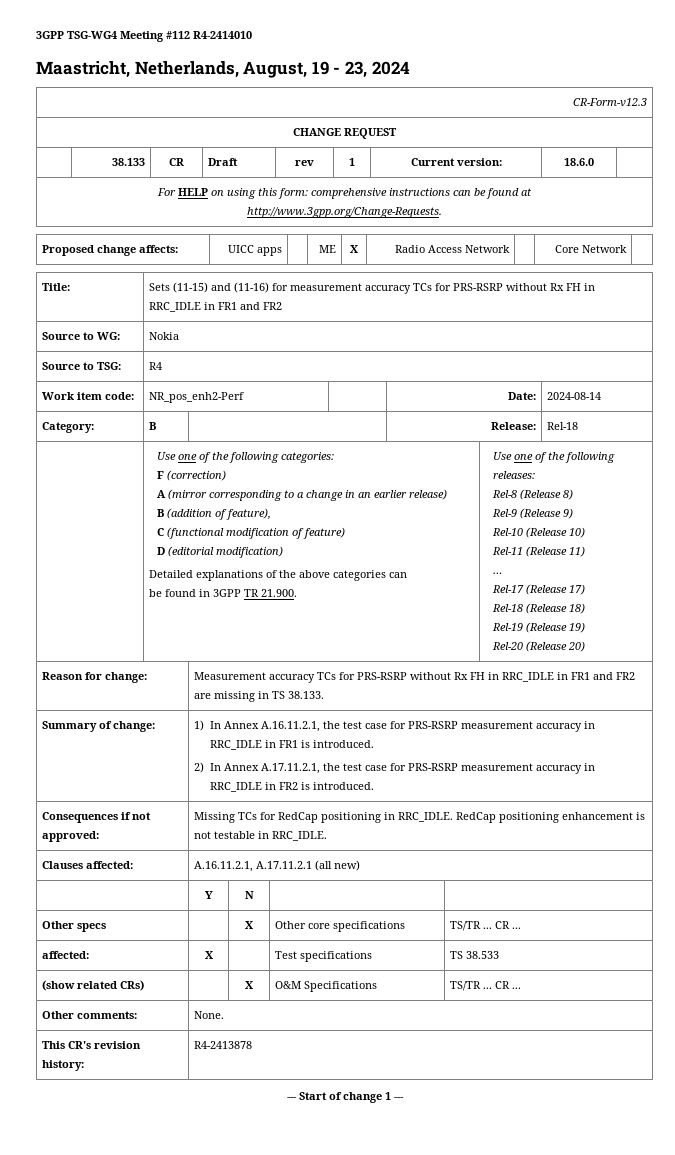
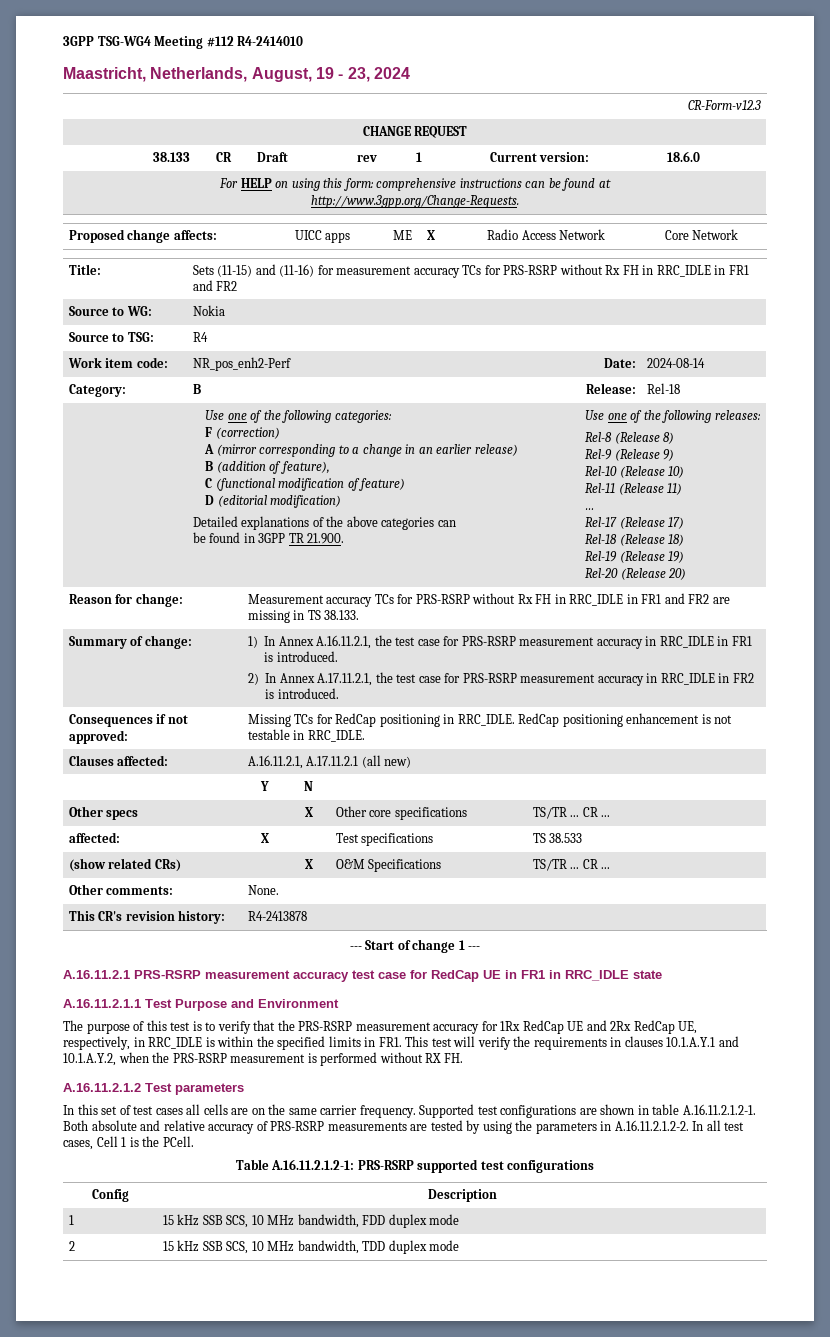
+ A.16.11.2.1 PRS-RSRP measurement accuracy test case for RedCap UE in FR1 in RRC_IDLE state
+ A.16.11.2.1.1 Test Purpose and Environment
+ The purpose of this test is to verify that the PRS-RSRP measurement accuracy for 1Rx RedCap UE and 2Rx RedCap UE, respectively, in RRC_IDLE is within the specified limits in FR1. This test will verify the requirements in clauses 10.1.A.Y.1 and 10.1.A.Y.2, when the PRS-RSRP measurement is performed without RX FH.
+ A.16.11.2.1.2 Test parameters
+ In this set of test cases all cells are on the same carrier frequency. Supported test configurations are shown in table A.16.11.2.1.2-1. Both absolute and relative accuracy of PRS-RSRP measurements are tested by using the parameters in A.16.11.2.1.2-2. In all test cases, Cell 1 is the PCell.
+ Table A.16.11.2.1.2-1: PRS-RSRP supported test configurations
+ Config | Description
+ 1 | 15 kHz SSB SCS, 10 MHz bandwidth, FDD duplex mode
+ 2 | 15 kHz SSB SCS, 10 MHz bandwidth, TDD duplex mode

